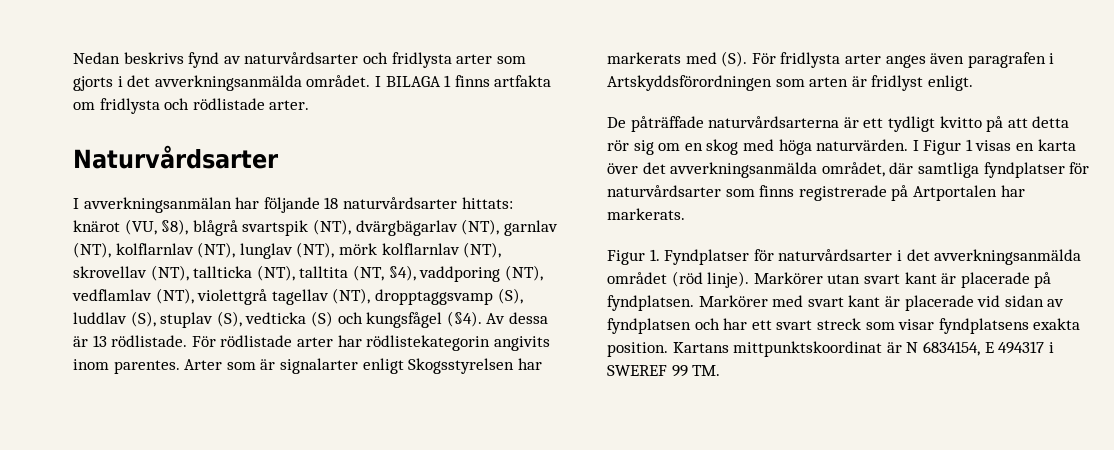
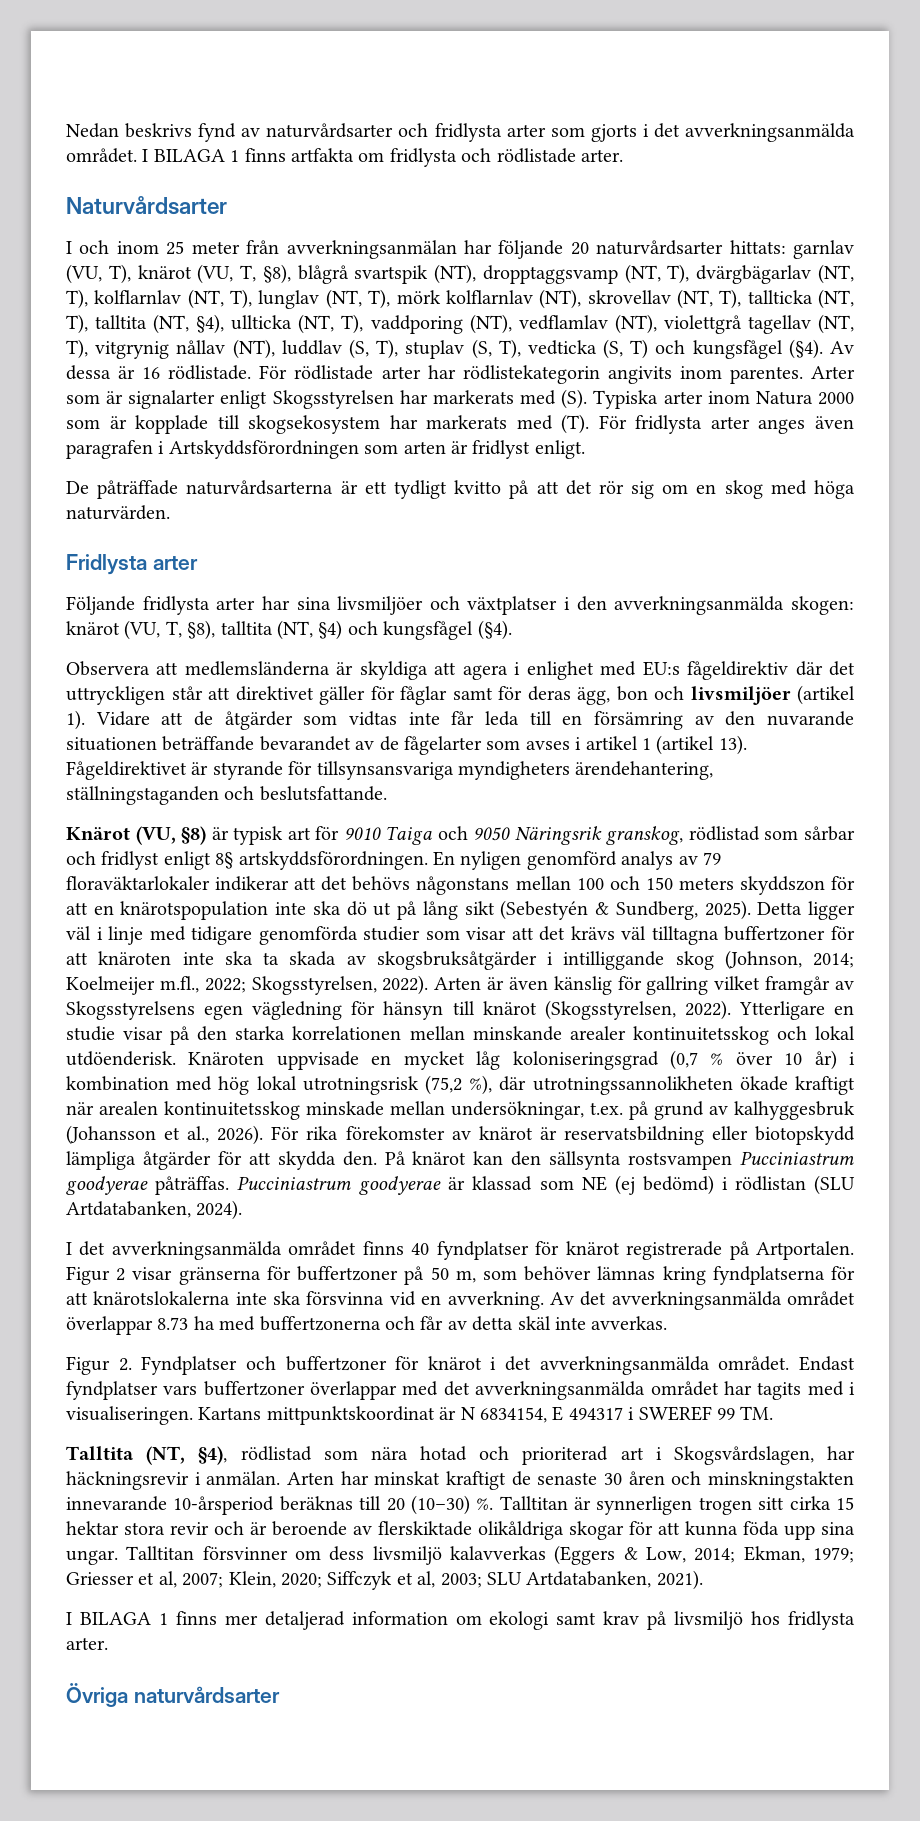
- I avverkningsanmälan har följande 18 naturvårdsarter hittats: knärot (VU, §8), blågrå svartspik (NT), dvärgbägarlav (NT), garnlav (NT), kolflarnlav (NT), lunglav (NT), mörk kolflarnlav (NT), skrovellav (NT), tallticka (NT), talltita (NT, §4), vaddporing (NT), vedflamlav (NT), violettgrå tagellav (NT), dropptaggsvamp (S), luddlav (S), stuplav (S), vedticka (S) och kungsfågel (§4).
+ I och inom 25 meter från avverkningsanmälan har följande 20 naturvårdsarter hittats: garnlav (VU, T), knärot (VU, T, §8), blågrå svartspik (NT), dropptaggsvamp (NT, T), dvärgbägarlav (NT, T), kolflarnlav (NT, T), lunglav (NT, T), mörk kolflarnlav (NT), skrovellav (NT, T), tallticka (NT, T), talltita (NT, §4), ullticka (NT, T), vaddporing (NT), vedflamlav (NT), violettgrå tagellav (NT, T), vitgrynig nållav (NT), luddlav (S, T), stuplav (S, T), vedticka (S, T) och kungsfågel (§4).
- Av dessa är 13 rödlistade.
+ Av dessa är 16 rödlistade.
- Arter som är signalarter enligt Skogsstyrelsen har markerats med (S). För fridlysta arter anges även paragrafen i Artskyddsförordningen som arten är fridlyst enligt.
+ Arter som är signalarter enligt Skogsstyrelsen har markerats med (S). Typiska arter inom Natura 2000 som är kopplade till skogsekosystem har markerats med (T). För fridlysta arter anges även paragrafen i Artskyddsförordningen som arten är fridlyst enligt.
- De påträffade naturvårdsarterna är ett tydligt kvitto på att detta rör sig om en skog med höga naturvärden. I Figur 1 visas en karta över det avverkningsanmälda området, där samtliga fyndplatser för naturvårdsarter som finns registrerade på Artportalen har markerats.
- Figur 1. Fyndplatser för naturvårdsarter i det avverkningsanmälda området (röd linje). Markörer utan svart kant är placerade på fyndplatsen. Markörer med svart kant är placerade vid sidan av fyndplatsen och har ett svart streck som visar fyndplatsens exakta position.
+ De påträffade naturvårdsarterna är ett tydligt kvitto på att det rör sig om en skog med höga naturvärden.
+ Fridlysta arter
+ Följande fridlysta arter har sina livsmiljöer och växtplatser i den avverkningsanmälda skogen: knärot (VU, T, §8), talltita (NT, §4) och kungsfågel (§4).
+ Observera att medlemsländerna är skyldiga att agera i enlighet med EU:s fågeldirektiv där det uttryckligen står att direktivet gäller för fåglar samt för deras ägg, bon och livsmiljöer (artikel 1). Vidare att de åtgärder som vidtas inte får leda till en försämring av den nuvarande situationen beträffande bevarandet av de fågelarter som avses i artikel 1 (artikel 13). Fågeldirektivet är styrande för tillsynsansvariga myndigheters ärendehantering, ställningstaganden och beslutsfattande.
+ Knärot (VU, §8) är typisk art för 9010 Taiga och 9050 Näringsrik granskog, rödlistad som sårbar och fridlyst enligt 8§ artskyddsförordningen. En nyligen genomförd analys av 79 floraväktarlokaler indikerar att det behövs någonstans mellan 100 och 150 meters skyddszon för att en knärotspopulation inte ska dö ut på lång sikt (Sebestyén & Sundberg, 2025). Detta ligger väl i linje med tidigare genomförda studier som visar att det krävs väl tilltagna buffertzoner för att knäroten inte ska ta skada av skogsbruksåtgärder i intilliggande skog (Johnson, 2014; Koelmeijer m.fl., 2022; Skogsstyrelsen, 2022). Arten är även känslig för gallring vilket framgår av Skogsstyrelsens egen vägledning för hänsyn till knärot (Skogsstyrelsen, 2022). Ytterligare en studie visar på den starka korrelationen mellan minskande arealer kontinuitetsskog och lokal utdöenderisk. Knäroten uppvisade en mycket låg koloniseringsgrad (0,7 % över 10 år) i kombination med hög lokal utrotningsrisk (75,2 %), där utrotningssannolikheten ökade kraftigt när arealen kontinuitetsskog minskade mellan undersökningar, t.ex. på grund av kalhyggesbruk (Johansson et al., 2026). För rika förekomster av knärot är reservatsbildning eller biotopskydd lämpliga åtgärder för att skydda den. På knärot kan den sällsynta rostsvampen Pucciniastrum goodyerae påträffas. Pucciniastrum goodyerae är klassad som NE (ej bedömd) i rödlistan (SLU Artdatabanken, 2024).
+ I det avverkningsanmälda området finns 40 fyndplatser för knärot registrerade på Artportalen. Figur 2 visar gränserna för buffertzoner på 50 m, som behöver lämnas kring fyndplatserna för att knärotslokalerna inte ska försvinna vid en avverkning. Av det avverkningsanmälda området överlappar 8.73 ha med buffertzonerna och får av detta skäl inte avverkas.
+ Figur 2. Fyndplatser och buffertzoner för knärot i det avverkningsanmälda området. Endast fyndplatser vars buffertzoner överlappar med det avverkningsanmälda området har tagits med i visualiseringen.
+ Talltita (NT, §4), rödlistad som nära hotad och prioriterad art i Skogsvårdslagen, har häckningsrevir i anmälan. Arten har minskat kraftigt de senaste 30 åren och minskningstakten innevarande 10-årsperiod beräknas till 20 (10–30) %. Talltitan är synnerligen trogen sitt cirka 15 hektar stora revir och är beroende av flerskiktade olikåldriga skogar för att kunna föda upp sina ungar. Talltitan försvinner om dess livsmiljö kalavverkas (Eggers & Low, 2014; Ekman, 1979; Griesser et al, 2007; Klein, 2020; Siffczyk et al, 2003; SLU Artdatabanken, 2021).
+ I BILAGA 1 finns mer detaljerad information om ekologi samt krav på livsmiljö hos fridlysta arter.
+ Övriga naturvårdsarter

